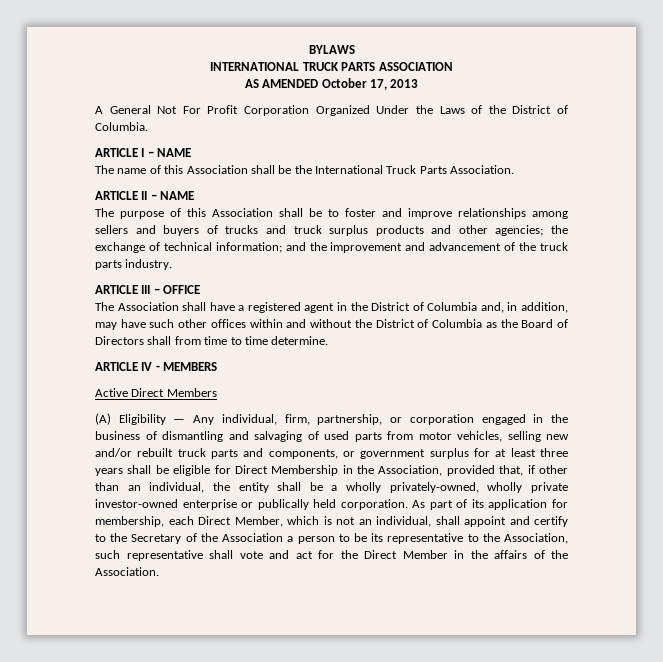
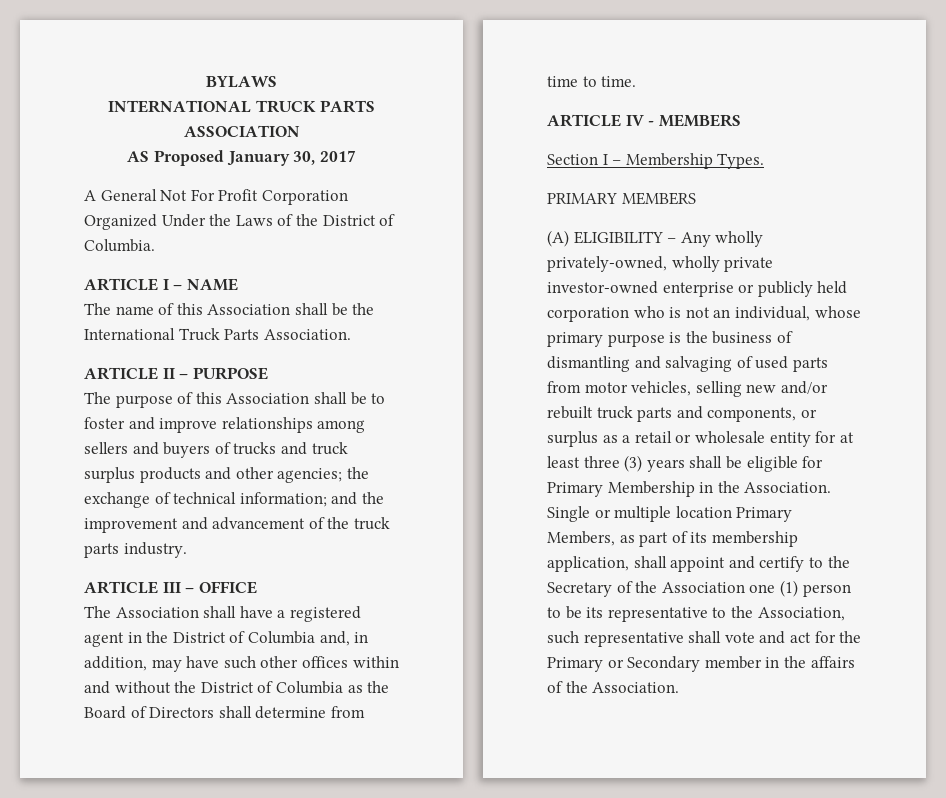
- AS AMENDED October 17, 2013
+ AS Proposed January 30, 2017
- ARTICLE II – NAME
+ ARTICLE II – PURPOSE
- The Association shall have a registered agent in the District of Columbia and, in addition, may have such other offices within and without the District of Columbia as the Board of Directors shall from time to time determine.
+ The Association shall have a registered agent in the District of Columbia and, in addition, may have such other offices within and without the District of Columbia as the Board of Directors shall determine from time to time.
- Active Direct Members
- (A) Eligibility — Any individual, firm, partnership, or corporation engaged in the business of dismantling and salvaging of used parts from motor vehicles, selling new and/or rebuilt truck parts and components, or government surplus for at least three years shall be eligible for Direct Membership in the Association, provided that, if other than an individual, the entity shall be a wholly privately-owned, wholly private investor-owned enterprise or publically held corporation. As part of its application for membership, each Direct Member, which is not an individual, shall appoint and certify to the Secretary of the Association a person to be its representative to the Association, such representative shall vote and act for the Direct Member in the affairs of the Association.
+ Section I – Membership Types.
+ PRIMARY MEMBERS
+ (A) ELIGIBILITY – Any wholly privately-owned, wholly private investor-owned enterprise or publicly held corporation who is not an individual, whose primary purpose is the business of dismantling and salvaging of used parts from motor vehicles, selling new and/or rebuilt truck parts and components, or surplus as a retail or wholesale entity for at least three (3) years shall be eligible for Primary Membership in the Association. Single or multiple location Primary Members, as part of its membership application, shall appoint and certify to the Secretary of the Association one (1) person to be its representative to the Association, such representative shall vote and act for the Primary or Secondary member in the affairs of the Association.

